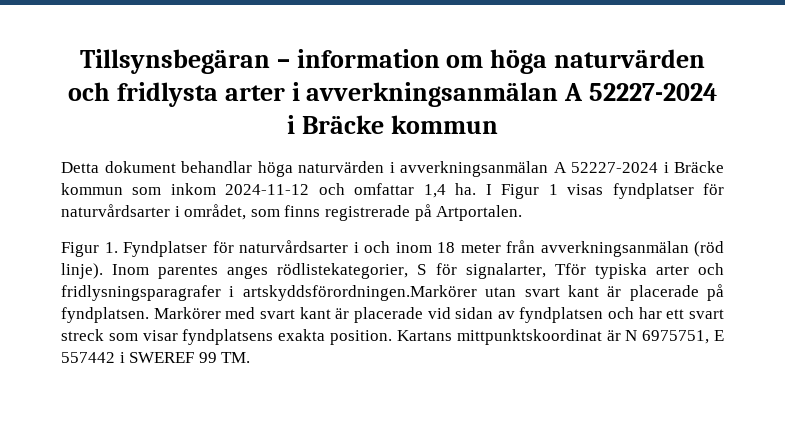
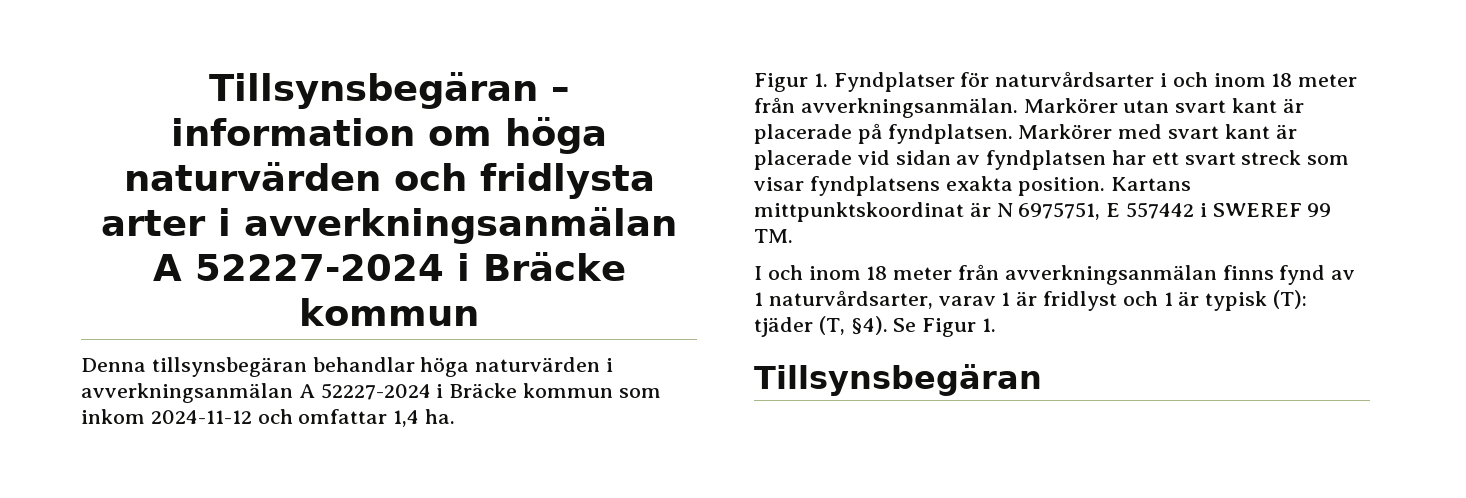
- Detta dokument behandlar höga naturvärden i avverkningsanmälan A 52227-2024 i Bräcke kommun som inkom 2024-11-12 och omfattar 1,4 ha. I Figur 1 visas fyndplatser för naturvårdsarter i området, som finns registrerade på Artportalen.
+ Denna tillsynsbegäran behandlar höga naturvärden i avverkningsanmälan A 52227-2024 i Bräcke kommun som inkom 2024-11-12 och omfattar 1,4 ha.
- Figur 1. Fyndplatser för naturvårdsarter i och inom 18 meter från avverkningsanmälan (röd linje). Inom parentes anges rödlistekategorier, S för signalarter, Tför typiska arter och fridlysningsparagrafer i artskyddsförordningen.Markörer utan svart kant är placerade på fyndplatsen.
+ Figur 1. Fyndplatser för naturvårdsarter i och inom 18 meter från avverkningsanmälan. Markörer utan svart kant är placerade på fyndplatsen.
- Markörer med svart kant är placerade vid sidan av fyndplatsen och har ett svart streck som visar fyndplatsens exakta position.
+ Markörer med svart kant är placerade vid sidan av fyndplatsen har ett svart streck som visar fyndplatsens exakta position.
+ I och inom 18 meter från avverkningsanmälan finns fynd av 1 naturvårdsarter, varav 1 är fridlyst och 1 är typisk (T): tjäder (T, §4). Se Figur 1.
+ Tillsynsbegäran

